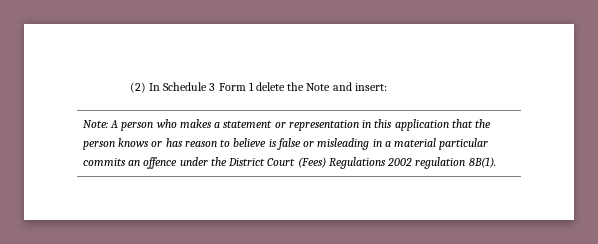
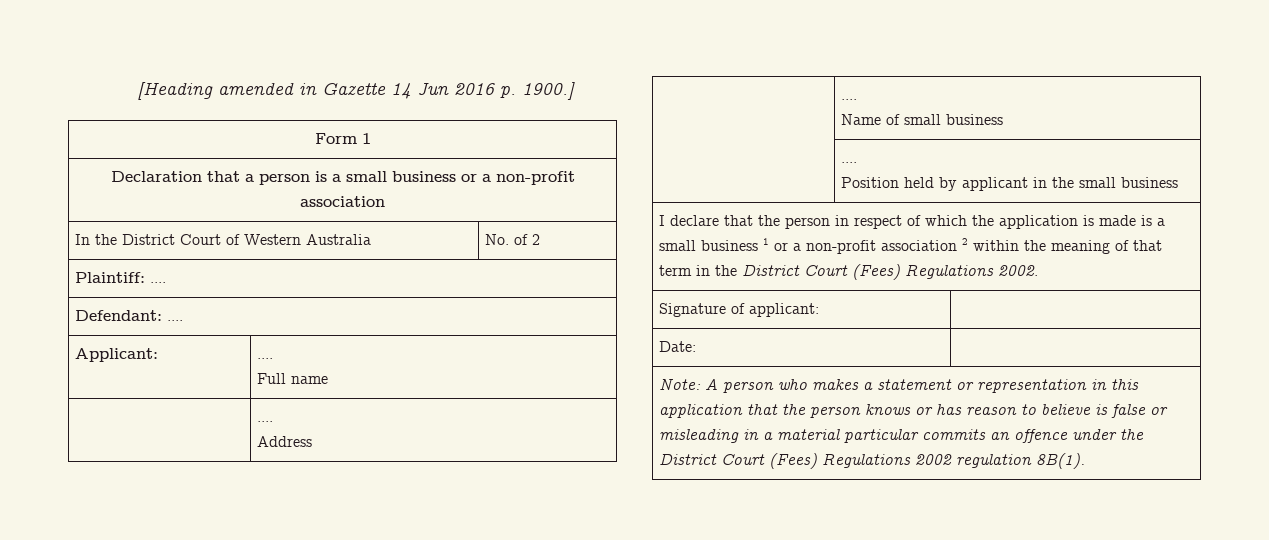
- (2) In Schedule 3 Form 1 delete the Note and insert:
+ [Heading amended in Gazette 14 Jun 2016 p. 1900.]
+ Form 1
+ Declaration that a person is a small business or a non-profit association
+ In the District Court of Western Australia | No. of 2
+ Plaintiff: ....
+ Defendant: ....
+ Applicant: | ....
+ Full name
+ | ....
+ Address
+ | ....
+ Name of small business
+ | ....
+ Position held by applicant in the small business
+ I declare that the person in respect of which the application is made is a small business 1 or a non-profit association 2 within the meaning of that term in the District Court (Fees) Regulations 2002.
+ Signature of applicant: |
+ Date: |

